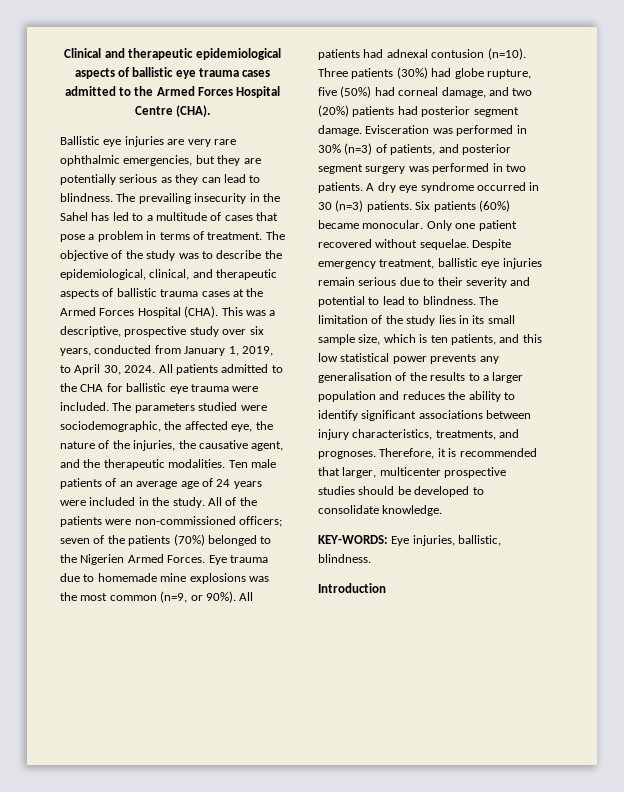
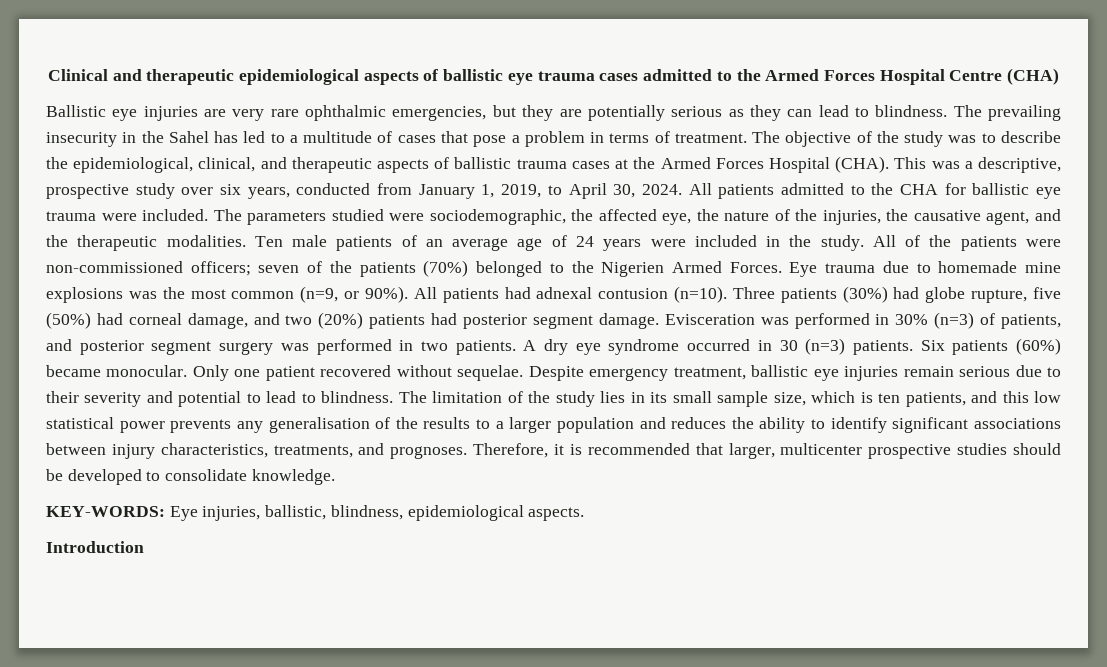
- Clinical and therapeutic epidemiological aspects of ballistic eye trauma cases admitted to the Armed Forces Hospital Centre (CHA).
+ Clinical and therapeutic epidemiological aspects of ballistic eye trauma cases admitted to the Armed Forces Hospital Centre (CHA)
- KEY-WORDS: Eye injuries, ballistic, blindness.
+ KEY-WORDS: Eye injuries, ballistic, blindness, epidemiological aspects.

